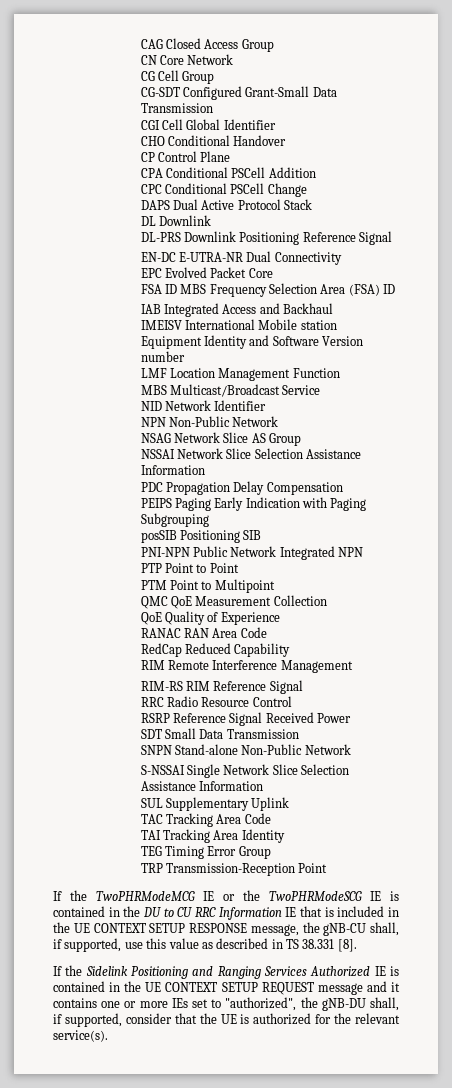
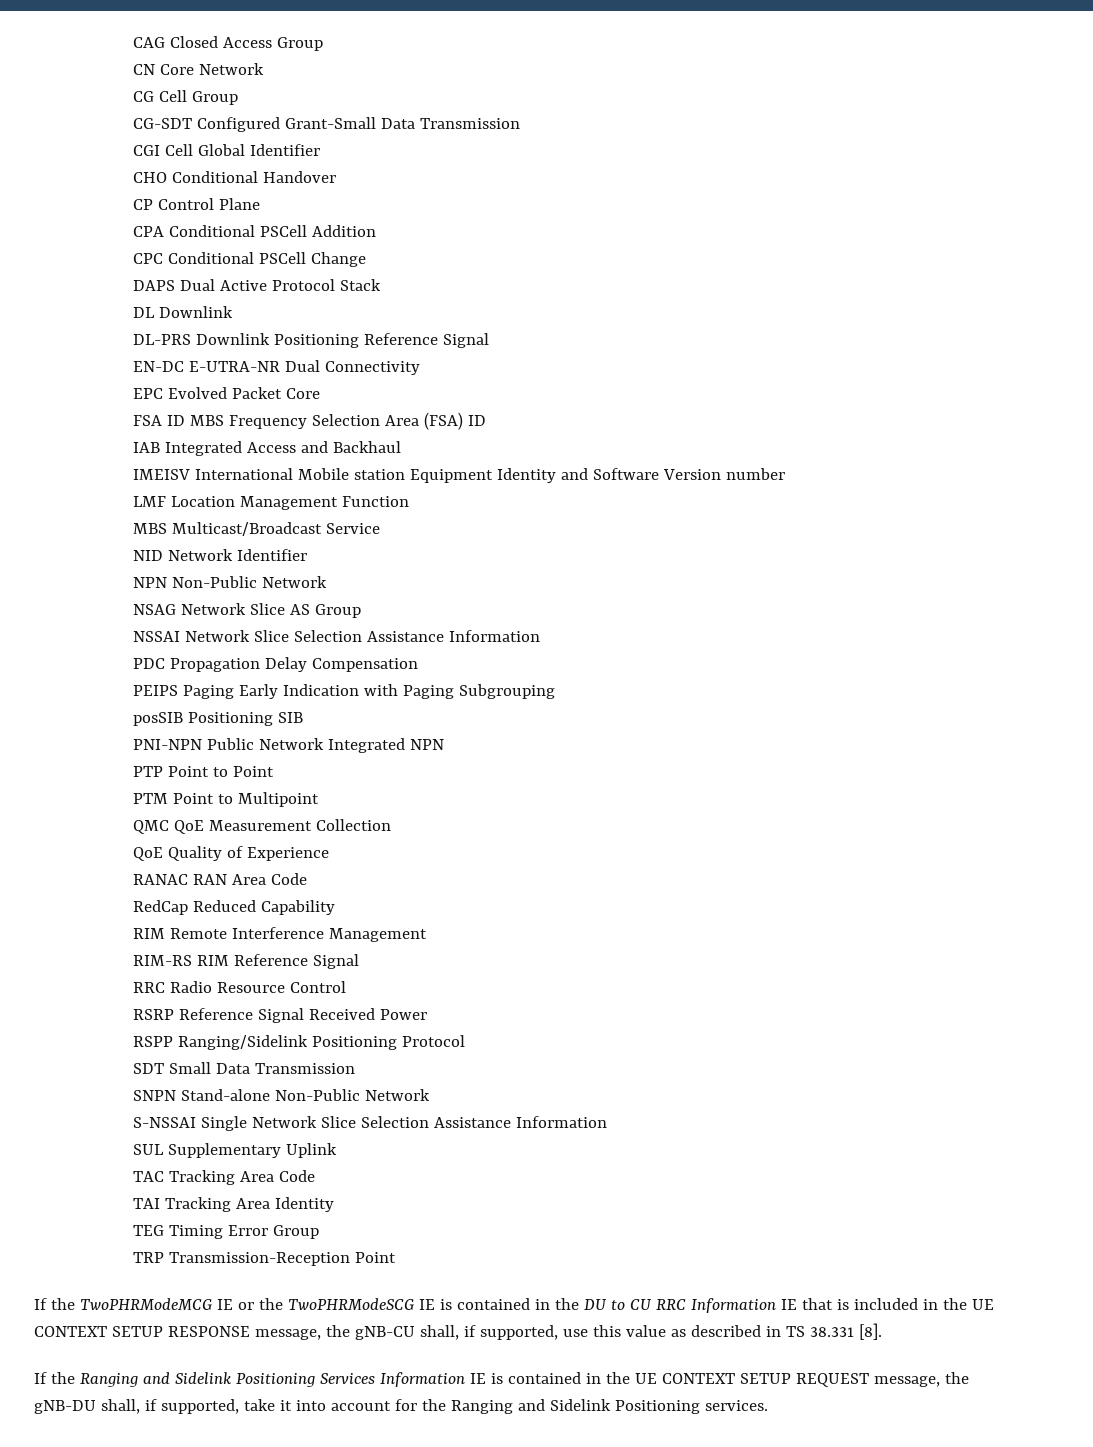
+ RSPP Ranging/Sidelink Positioning Protocol
- If the Sidelink Positioning and Ranging Services Authorized IE is contained in the UE CONTEXT SETUP REQUEST message and it contains one or more IEs set to "authorized", the gNB-DU shall, if supported, consider that the UE is authorized for the relevant service(s).
+ If the Ranging and Sidelink Positioning Services Information IE is contained in the UE CONTEXT SETUP REQUEST message, the gNB-DU shall, if supported, take it into account for the Ranging and Sidelink Positioning services.

